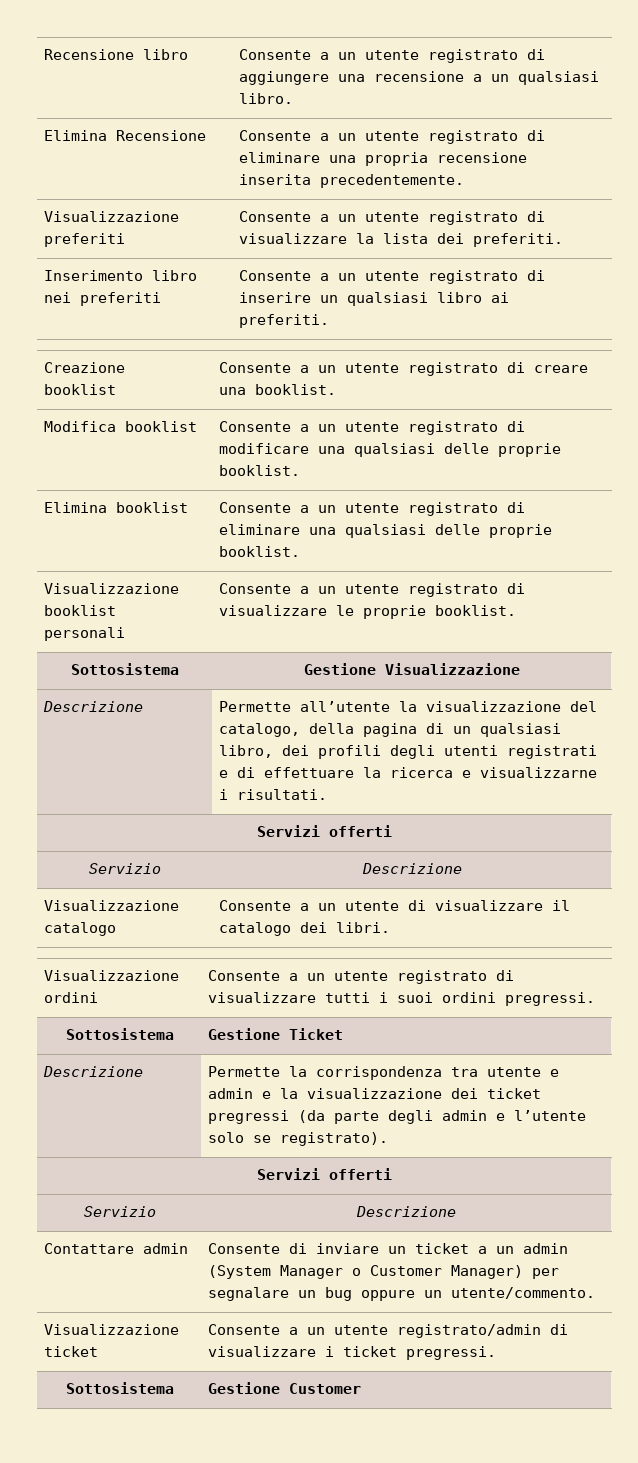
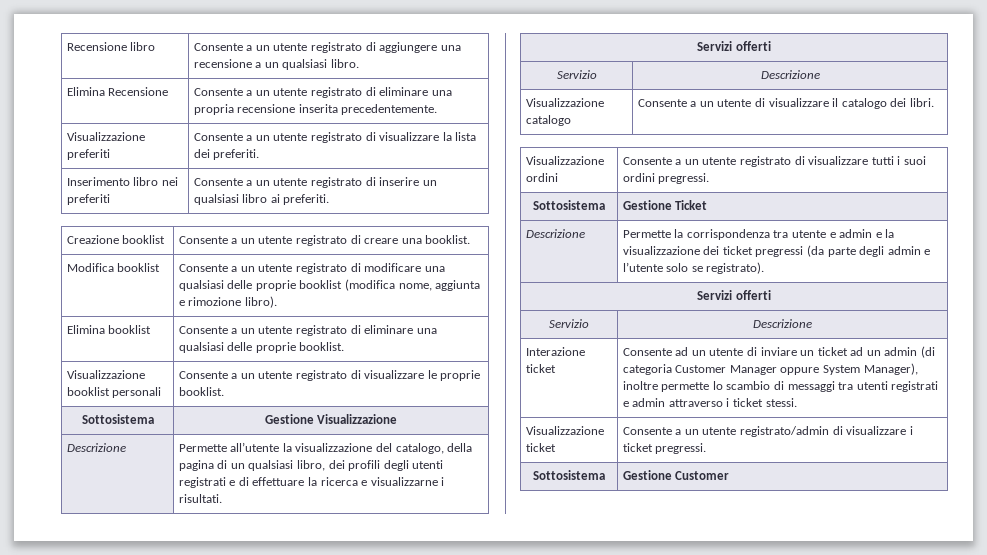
- Modifica booklist | Consente a un utente registrato di modificare una qualsiasi delle proprie booklist.
+ Modifica booklist | Consente a un utente registrato di modificare una qualsiasi delle proprie booklist (modifica nome, aggiunta e rimozione libro).
- Contattare admin | Consente di inviare un ticket a un admin (System Manager o Customer Manager) per segnalare un bug oppure un utente/commento.
+ Interazione ticket | Consente ad un utente di inviare un ticket ad un admin (di categoria Customer Manager oppure System Manager), inoltre permette lo scambio di messaggi tra utenti registrati e admin attraverso i ticket stessi.

